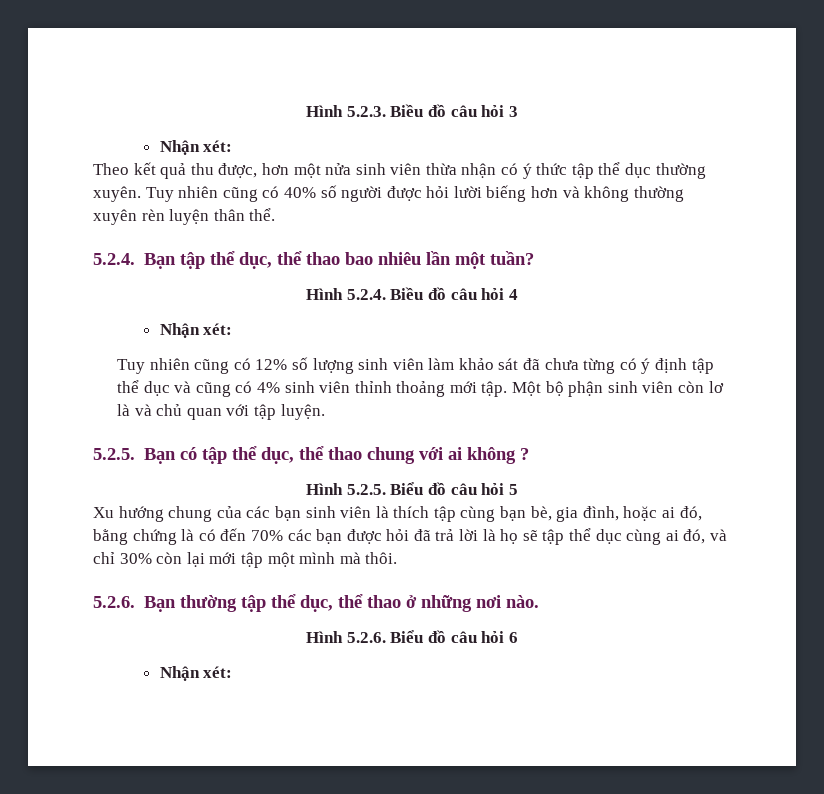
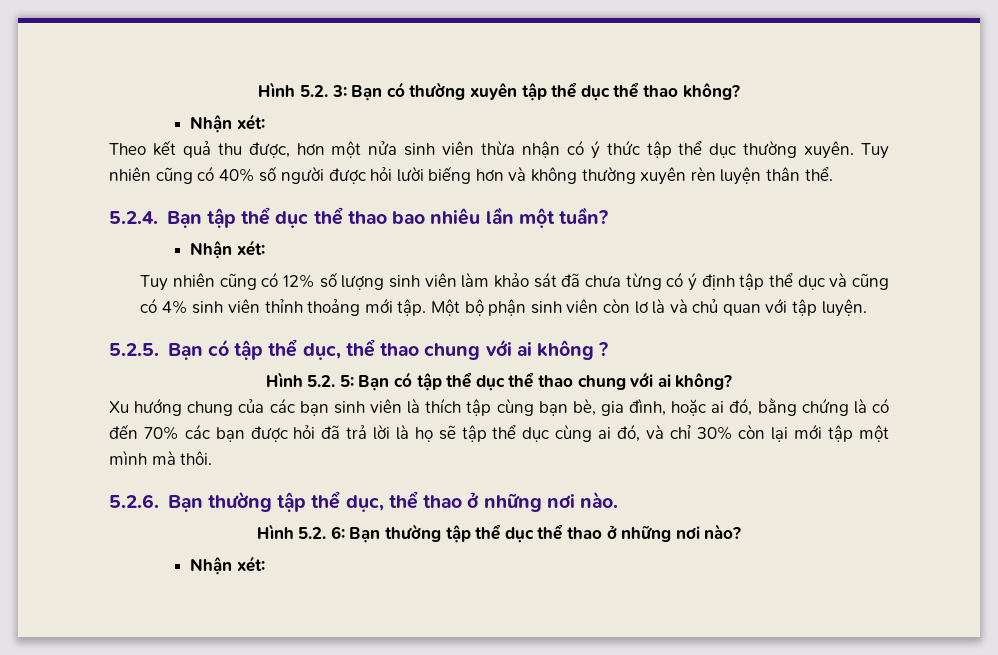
- Hình 5.2.3. Biều đồ câu hỏi 3
+ Hình 5.2. 3: Bạn có thường xuyên tập thể dục thể thao không?
- 5.2.4. Bạn tập thể dục, thể thao bao nhiêu lần một tuần?
+ 5.2.4. Bạn tập thể dục thể thao bao nhiêu lần một tuần?
- Hình 5.2.4. Biều đồ câu hỏi 4
- Hình 5.2.5. Biểu đồ câu hỏi 5
+ Hình 5.2. 5: Bạn có tập thể dục thể thao chung với ai không?
- Hình 5.2.6. Biểu đồ câu hỏi 6
+ Hình 5.2. 6: Bạn thường tập thể dục thể thao ở những nơi nào?

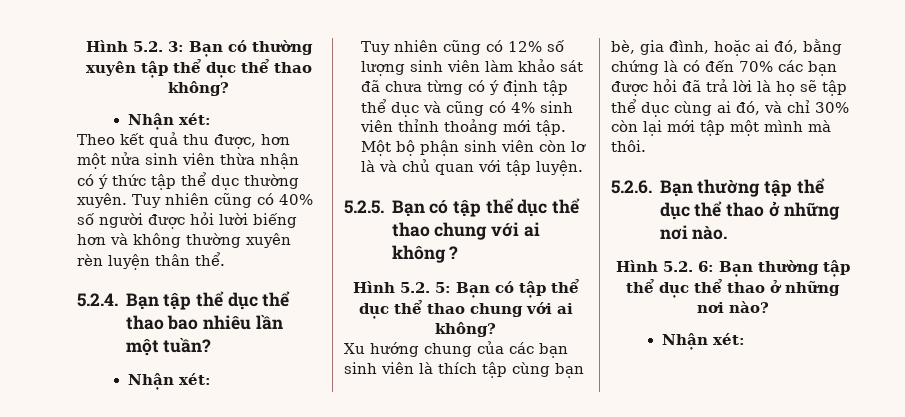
- 5.2.5. Bạn có tập thể dục, thể thao chung với ai không ?
+ 5.2.5. Bạn có tập thể dục thể thao chung với ai không ?
- 5.2.6. Bạn thường tập thể dục, thể thao ở những nơi nào.
+ 5.2.6. Bạn thường tập thể dục thể thao ở những nơi nào.

